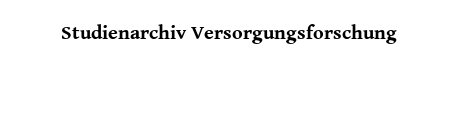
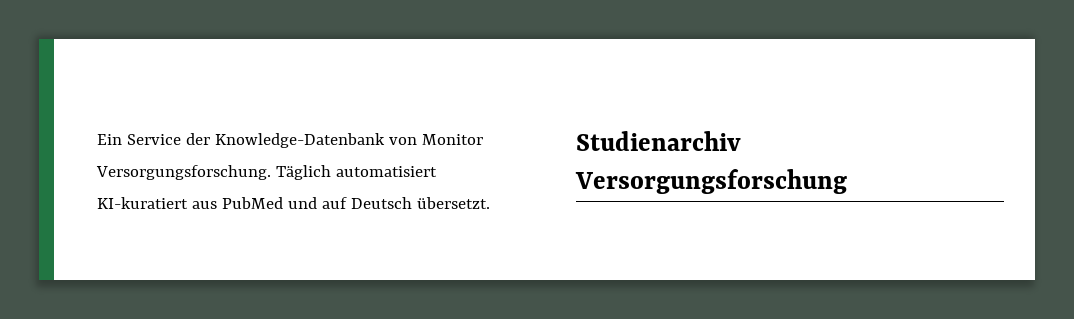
+ Ein Service der Knowledge-Datenbank von Monitor Versorgungsforschung. Täglich automatisiert KI-kuratiert aus PubMed und auf Deutsch übersetzt.

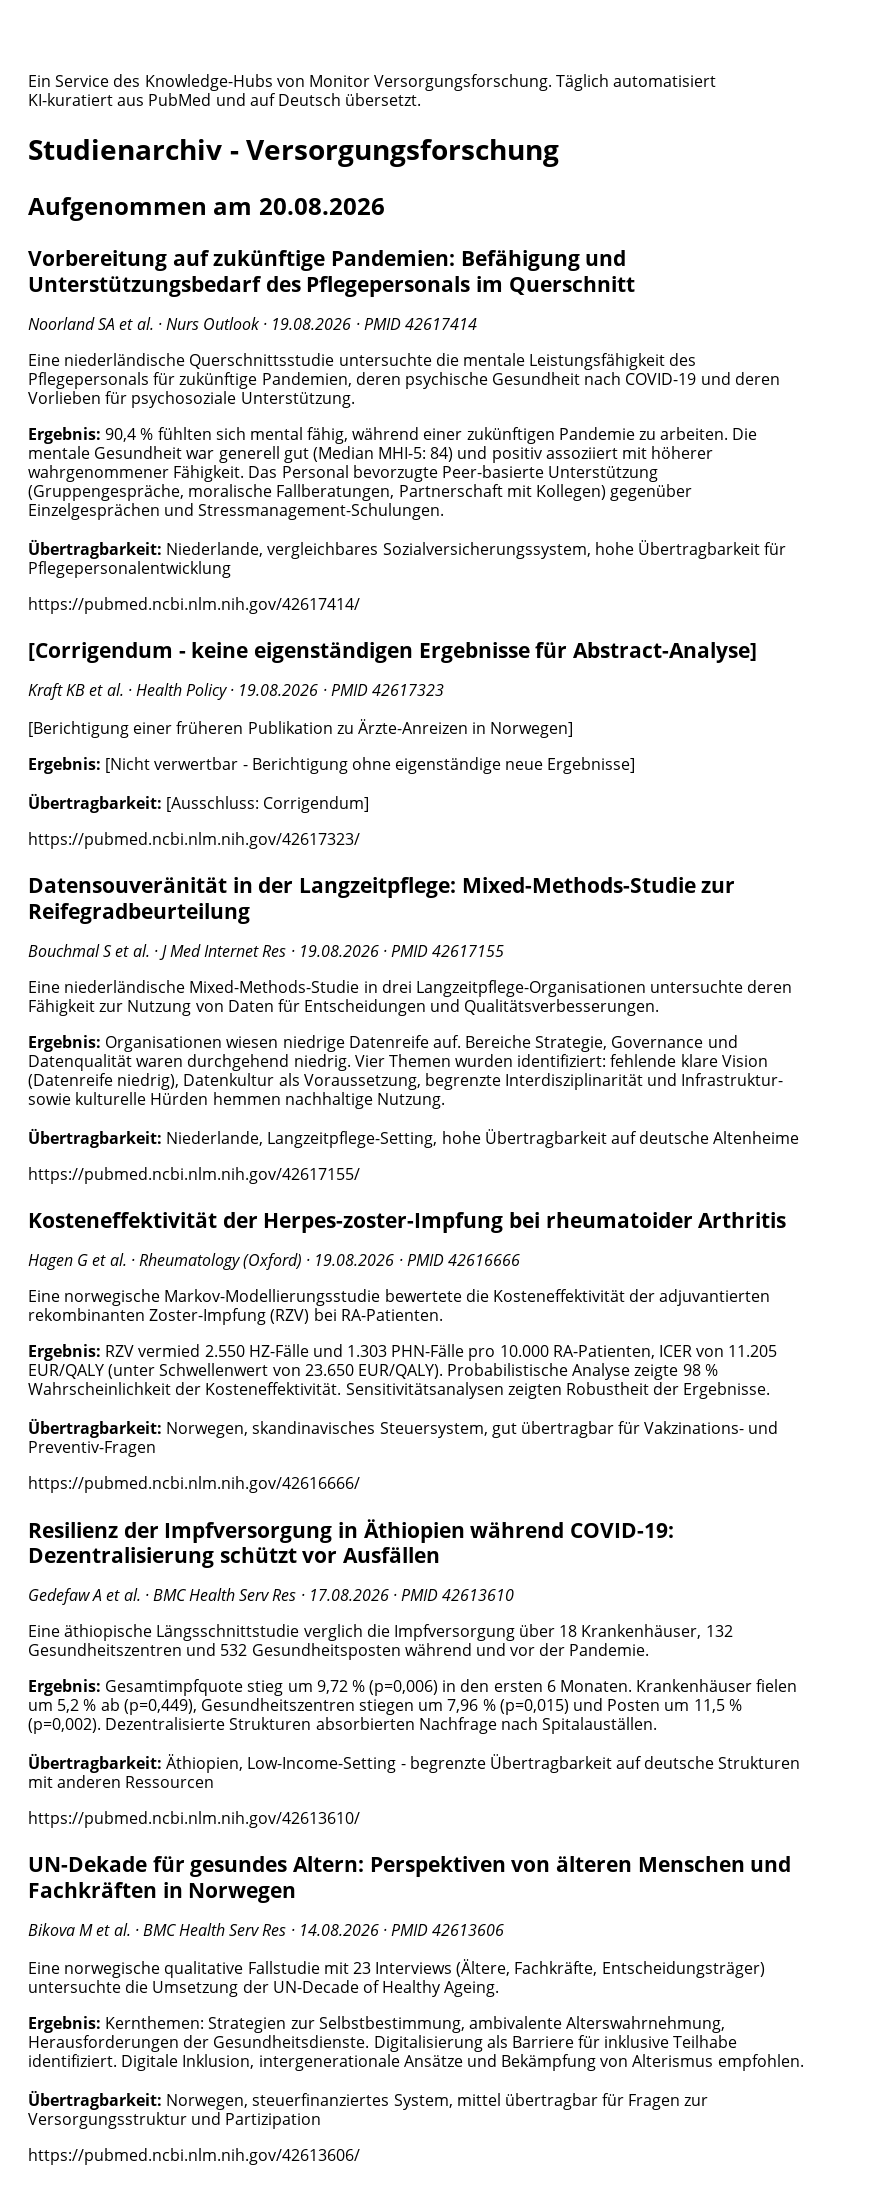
- Ein Service der Knowledge-Datenbank von Monitor Versorgungsforschung.
+ Ein Service des Knowledge-Hubs von Monitor Versorgungsforschung.
- Studienarchiv Versorgungsforschung
+ Studienarchiv - Versorgungsforschung
+ Aufgenommen am 20.08.2026
+ Vorbereitung auf zukünftige Pandemien: Befähigung und Unterstützungsbedarf des Pflegepersonals im Querschnitt
+ Noorland SA et al. · Nurs Outlook · 19.08.2026 · PMID 42617414
+ Eine niederländische Querschnittsstudie untersuchte die mentale Leistungsfähigkeit des Pflegepersonals für zukünftige Pandemien, deren psychische Gesundheit nach COVID-19 und deren Vorlieben für psychosoziale Unterstützung.
+ Ergebnis: 90,4 % fühlten sich mental fähig, während einer zukünftigen Pandemie zu arbeiten. Die mentale Gesundheit war generell gut (Median MHI-5: 84) und positiv assoziiert mit höherer wahrgenommener Fähigkeit. Das Personal bevorzugte Peer-basierte Unterstützung (Gruppengespräche, moralische Fallberatungen, Partnerschaft mit Kollegen) gegenüber Einzelgesprächen und Stressmanagement-Schulungen.
+ Übertragbarkeit: Niederlande, vergleichbares Sozialversicherungssystem, hohe Übertragbarkeit für Pflegepersonalentwicklung
+ https://pubmed.ncbi.nlm.nih.gov/42617414/
+ [Corrigendum - keine eigenständigen Ergebnisse für Abstract-Analyse]
+ Kraft KB et al. · Health Policy · 19.08.2026 · PMID 42617323
+ [Berichtigung einer früheren Publikation zu Ärzte-Anreizen in Norwegen]
+ Ergebnis: [Nicht verwertbar - Berichtigung ohne eigenständige neue Ergebnisse]
+ Übertragbarkeit: [Ausschluss: Corrigendum]
+ https://pubmed.ncbi.nlm.nih.gov/42617323/
+ Datensouveränität in der Langzeitpflege: Mixed-Methods-Studie zur Reifegradbeurteilung
+ Bouchmal S et al. · J Med Internet Res · 19.08.2026 · PMID 42617155
+ Eine niederländische Mixed-Methods-Studie in drei Langzeitpflege-Organisationen untersuchte deren Fähigkeit zur Nutzung von Daten für Entscheidungen und Qualitätsverbesserungen.
+ Ergebnis: Organisationen wiesen niedrige Datenreife auf. Bereiche Strategie, Governance und Datenqualität waren durchgehend niedrig. Vier Themen wurden identifiziert: fehlende klare Vision (Datenreife niedrig), Datenkultur als Voraussetzung, begrenzte Interdisziplinarität und Infrastruktur- sowie kulturelle Hürden hemmen nachhaltige Nutzung.
+ Übertragbarkeit: Niederlande, Langzeitpflege-Setting, hohe Übertragbarkeit auf deutsche Altenheime
+ https://pubmed.ncbi.nlm.nih.gov/42617155/
+ Kosteneffektivität der Herpes-zoster-Impfung bei rheumatoider Arthritis
+ Hagen G et al. · Rheumatology (Oxford) · 19.08.2026 · PMID 42616666
+ Eine norwegische Markov-Modellierungsstudie bewertete die Kosteneffektivität der adjuvantierten rekombinanten Zoster-Impfung (RZV) bei RA-Patienten.
+ Ergebnis: RZV vermied 2.550 HZ-Fälle und 1.303 PHN-Fälle pro 10.000 RA-Patienten, ICER von 11.205 EUR/QALY (unter Schwellenwert von 23.650 EUR/QALY). Probabilistische Analyse zeigte 98 % Wahrscheinlichkeit der Kosteneffektivität. Sensitivitätsanalysen zeigten Robustheit der Ergebnisse.
+ Übertragbarkeit: Norwegen, skandinavisches Steuersystem, gut übertragbar für Vakzinations- und Preventiv-Fragen
+ https://pubmed.ncbi.nlm.nih.gov/42616666/
+ Resilienz der Impfversorgung in Äthiopien während COVID-19: Dezentralisierung schützt vor Ausfällen
+ Gedefaw A et al. · BMC Health Serv Res · 17.08.2026 · PMID 42613610
+ Eine äthiopische Längsschnittstudie verglich die Impfversorgung über 18 Krankenhäuser, 132 Gesundheitszentren und 532 Gesundheitsposten während und vor der Pandemie.
+ Ergebnis: Gesamtimpfquote stieg um 9,72 % (p=0,006) in den ersten 6 Monaten. Krankenhäuser fielen um 5,2 % ab (p=0,449), Gesundheitszentren stiegen um 7,96 % (p=0,015) und Posten um 11,5 % (p=0,002). Dezentralisierte Strukturen absorbierten Nachfrage nach Spitalauställen.
+ Übertragbarkeit: Äthiopien, Low-Income-Setting - begrenzte Übertragbarkeit auf deutsche Strukturen mit anderen Ressourcen
+ https://pubmed.ncbi.nlm.nih.gov/42613610/
+ UN-Dekade für gesundes Altern: Perspektiven von älteren Menschen und Fachkräften in Norwegen
+ Bikova M et al. · BMC Health Serv Res · 14.08.2026 · PMID 42613606
+ Eine norwegische qualitative Fallstudie mit 23 Interviews (Ältere, Fachkräfte, Entscheidungsträger) untersuchte die Umsetzung der UN-Decade of Healthy Ageing.
+ Ergebnis: Kernthemen: Strategien zur Selbstbestimmung, ambivalente Alterswahrnehmung, Herausforderungen der Gesundheitsdienste. Digitalisierung als Barriere für inklusive Teilhabe identifiziert. Digitale Inklusion, intergenerationale Ansätze und Bekämpfung von Alterismus empfohlen.
+ Übertragbarkeit: Norwegen, steuerfinanziertes System, mittel übertragbar für Fragen zur Versorgungsstruktur und Partizipation
+ https://pubmed.ncbi.nlm.nih.gov/42613606/

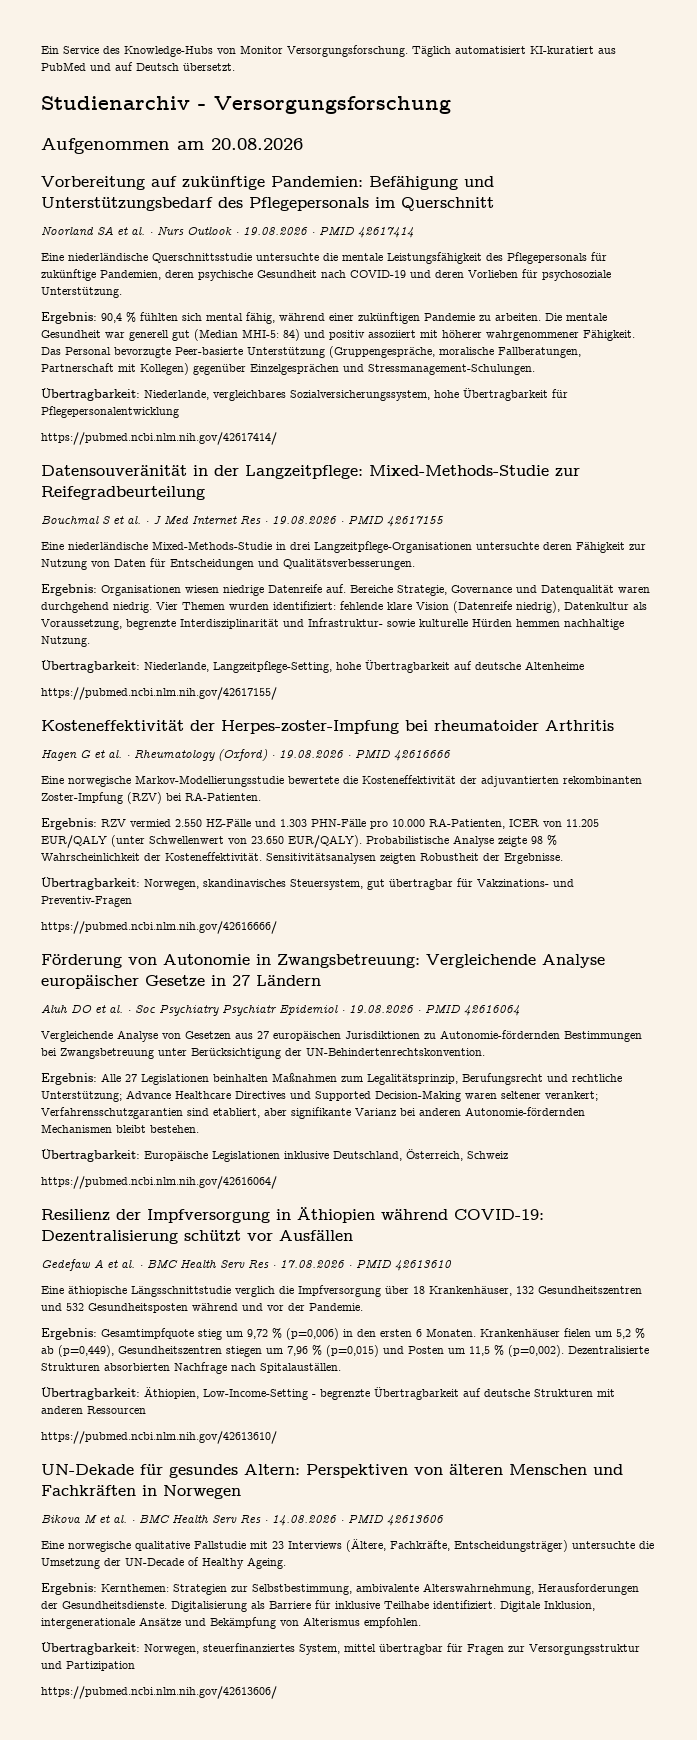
- [Corrigendum - keine eigenständigen Ergebnisse für Abstract-Analyse]
- Kraft KB et al. · Health Policy · 19.08.2026 · PMID 42617323
- [Berichtigung einer früheren Publikation zu Ärzte-Anreizen in Norwegen]
- Ergebnis: [Nicht verwertbar - Berichtigung ohne eigenständige neue Ergebnisse]
- Übertragbarkeit: [Ausschluss: Corrigendum]
- https://pubmed.ncbi.nlm.nih.gov/42617323/
+ Förderung von Autonomie in Zwangsbetreuung: Vergleichende Analyse europäischer Gesetze in 27 Ländern
+ Aluh DO et al. · Soc Psychiatry Psychiatr Epidemiol · 19.08.2026 · PMID 42616064
+ Vergleichende Analyse von Gesetzen aus 27 europäischen Jurisdiktionen zu Autonomie-fördernden Bestimmungen bei Zwangsbetreuung unter Berücksichtigung der UN-Behindertenrechtskonvention.
+ Ergebnis: Alle 27 Legislationen beinhalten Maßnahmen zum Legalitätsprinzip, Berufungsrecht und rechtliche Unterstützung; Advance Healthcare Directives und Supported Decision-Making waren seltener verankert; Verfahrensschutzgarantien sind etabliert, aber signifikante Varianz bei anderen Autonomie-fördernden Mechanismen bleibt bestehen.
+ Übertragbarkeit: Europäische Legislationen inklusive Deutschland, Österreich, Schweiz
+ https://pubmed.ncbi.nlm.nih.gov/42616064/

